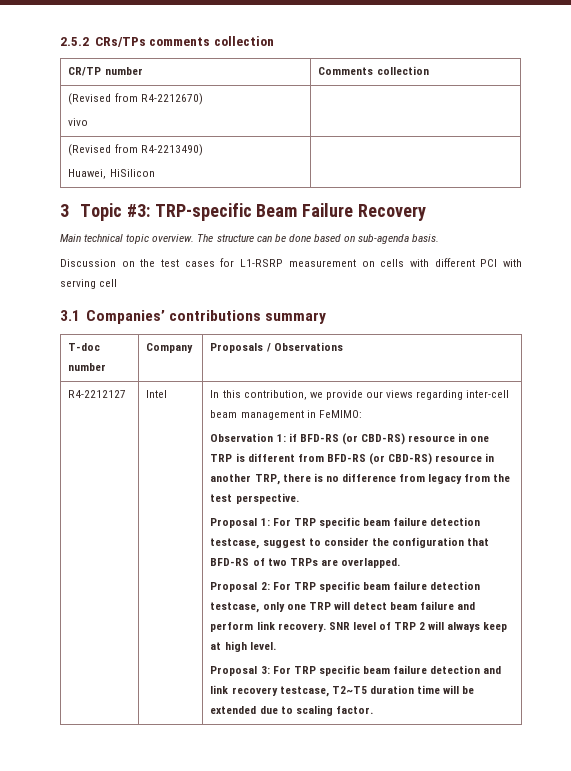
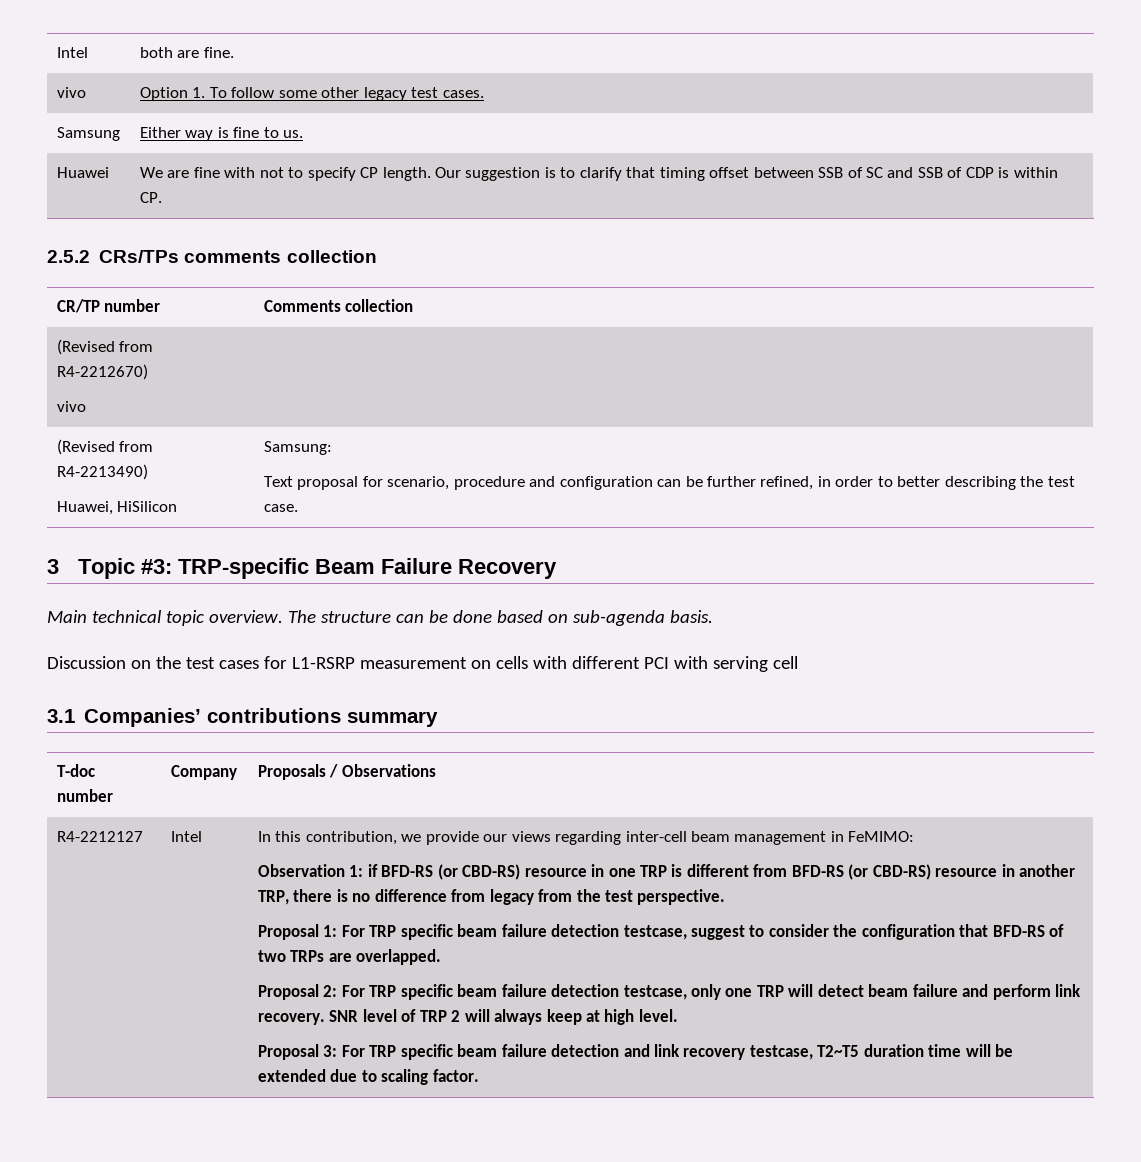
+ Intel | both are fine.
+ vivo | Option 1. To follow some other legacy test cases.
+ Samsung | Either way is fine to us.
+ Huawei | We are fine with not to specify CP length. Our suggestion is to clarify that timing offset between SSB of SC and SSB of CDP is within CP.
  (Revised from R4-2213490)
- Huawei, HiSilicon |
+ Huawei, HiSilicon | Samsung:
+ Text proposal for scenario, procedure and configuration can be further refined, in order to better describing the test case.

